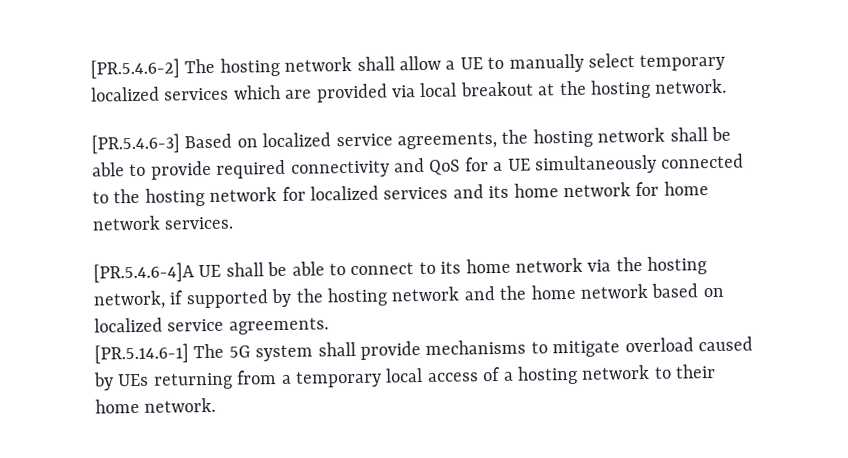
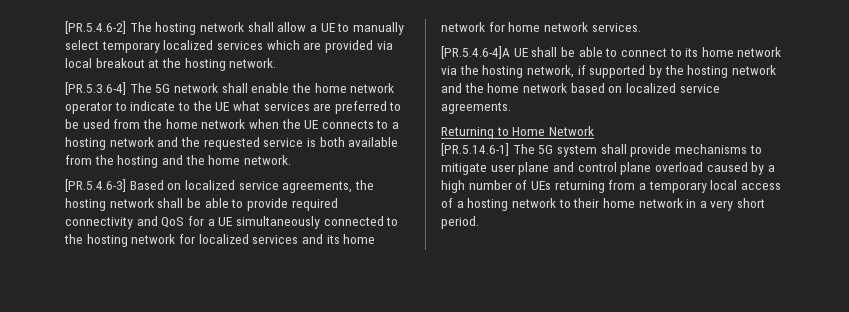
+ [PR.5.3.6-4] The 5G network shall enable the home network operator to indicate to the UE what services are preferred to be used from the home network when the UE connects to a hosting network and the requested service is both available from the hosting and the home network.
+ Returning to Home Network
- [PR.5.14.6-1] The 5G system shall provide mechanisms to mitigate overload caused by UEs returning from a temporary local access of a hosting network to their home network.
+ [PR.5.14.6-1] The 5G system shall provide mechanisms to mitigate user plane and control plane overload caused by a high number of UEs returning from a temporary local access of a hosting network to their home network in a very short period.

